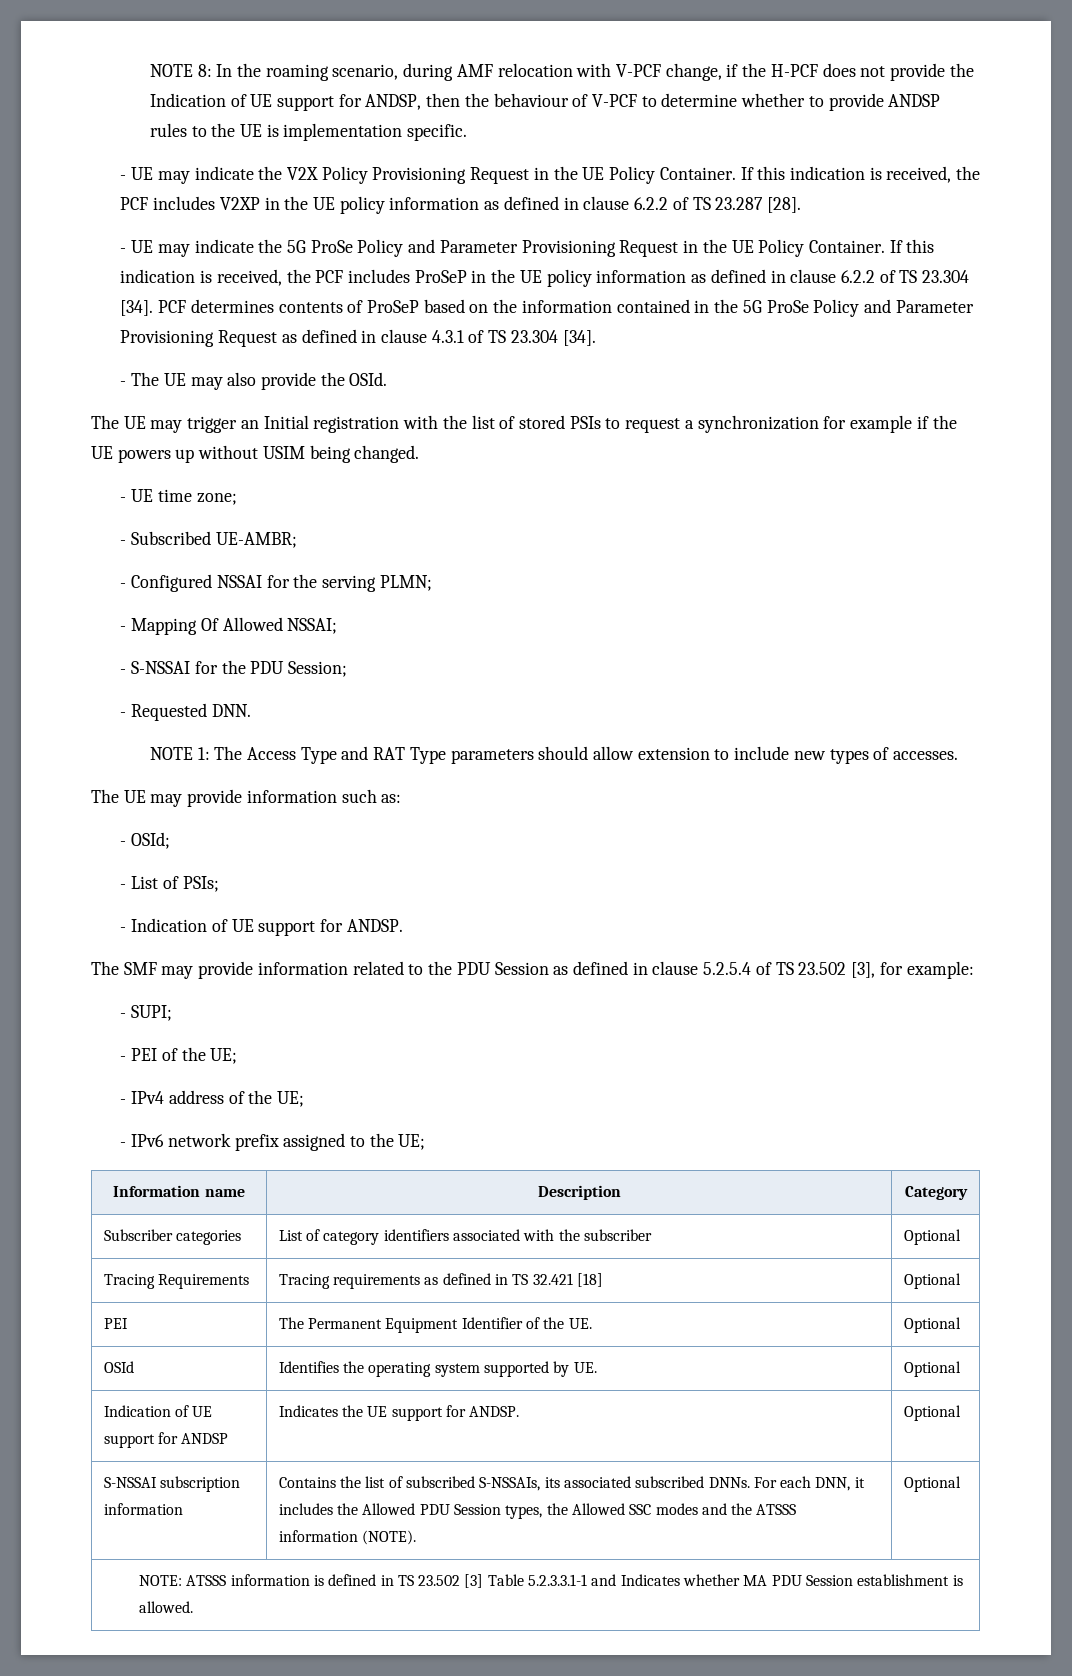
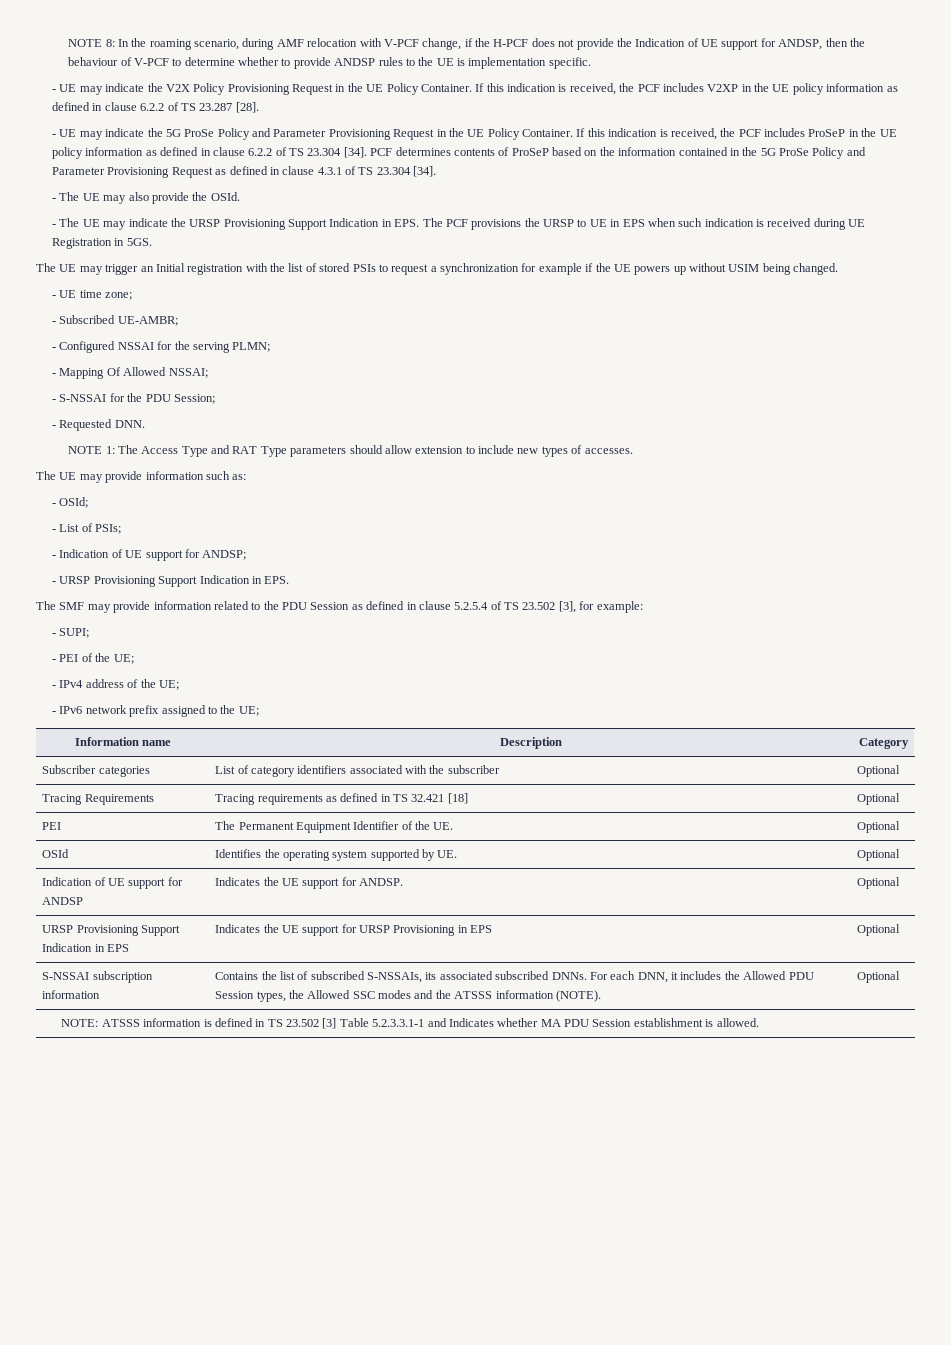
+ - The UE may indicate the URSP Provisioning Support Indication in EPS. The PCF provisions the URSP to UE in EPS when such indication is received during UE Registration in 5GS.
- - Indication of UE support for ANDSP.
+ - Indication of UE support for ANDSP;
+ - URSP Provisioning Support Indication in EPS.
+ URSP Provisioning Support Indication in EPS | Indicates the UE support for URSP Provisioning in EPS | Optional

